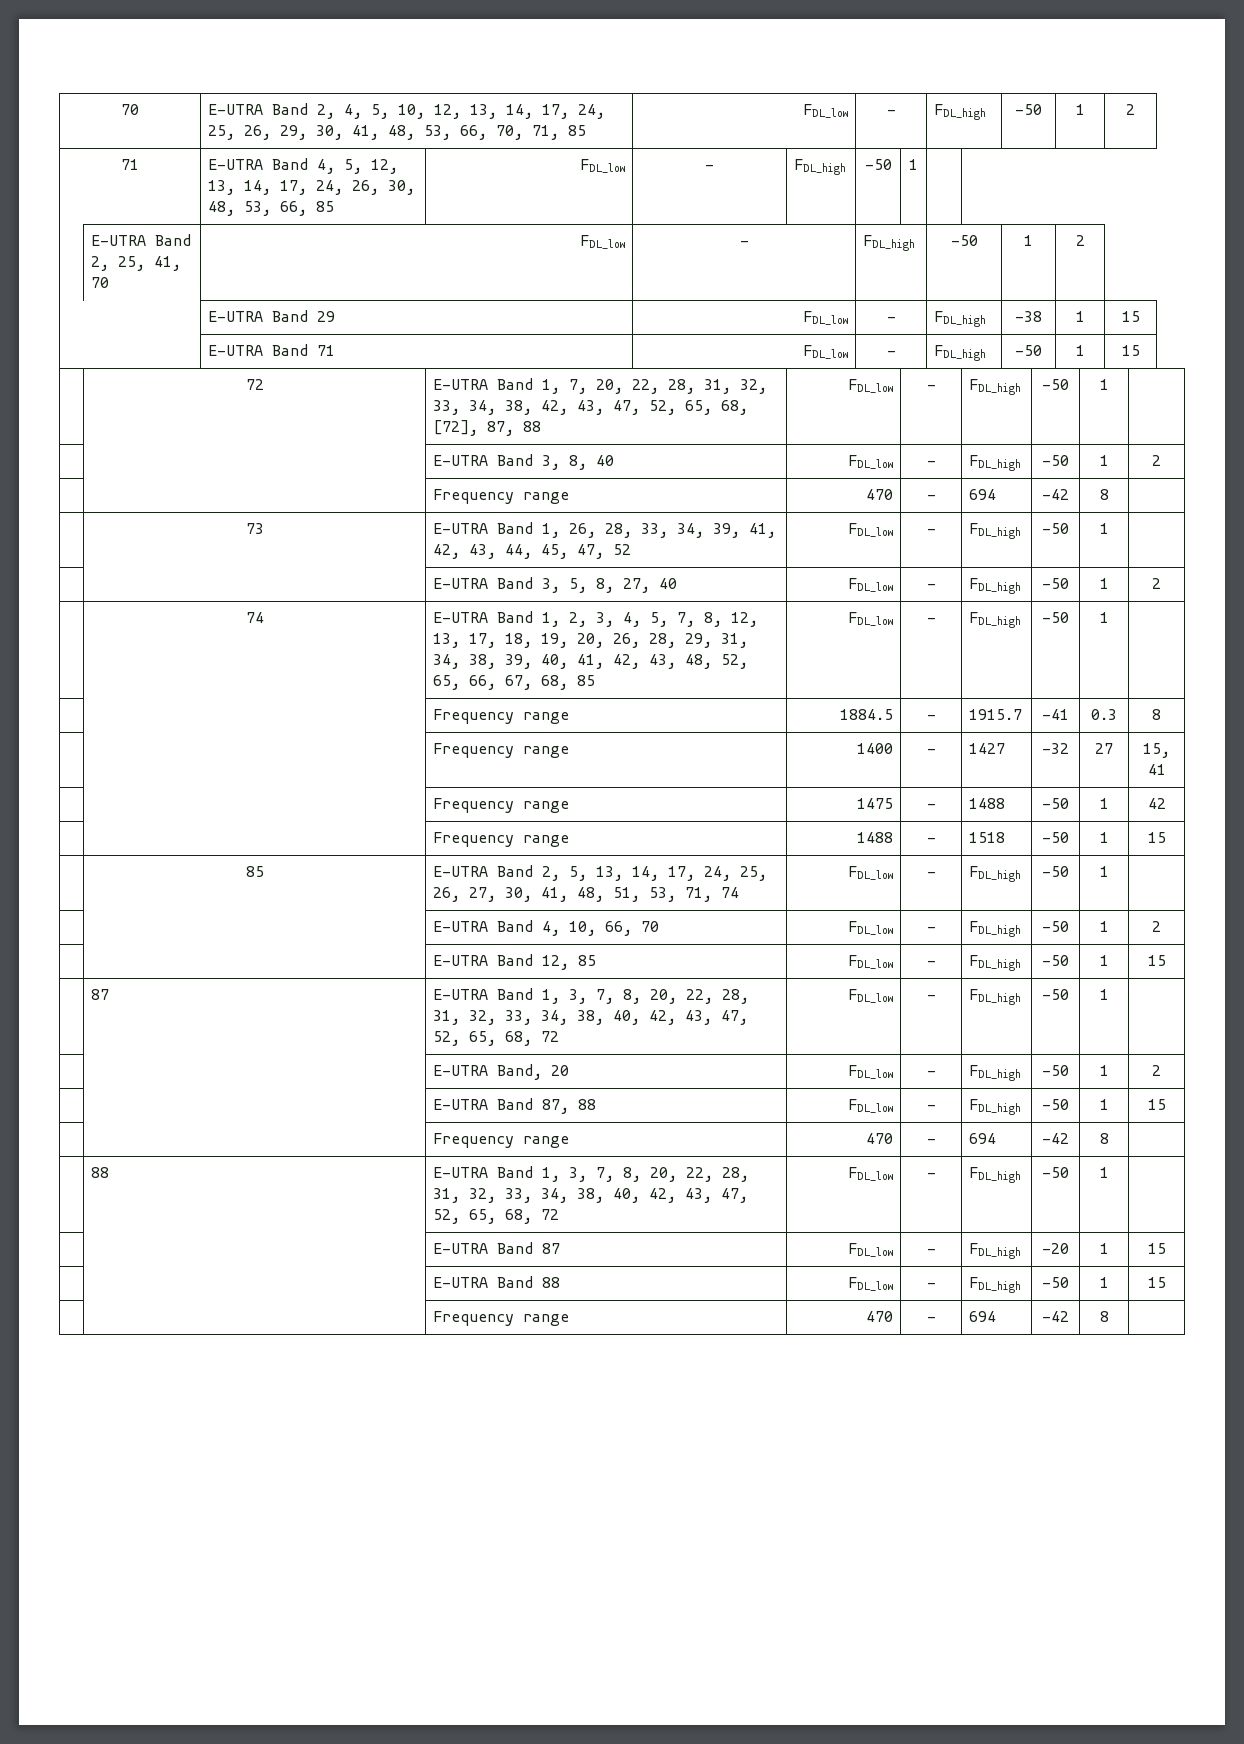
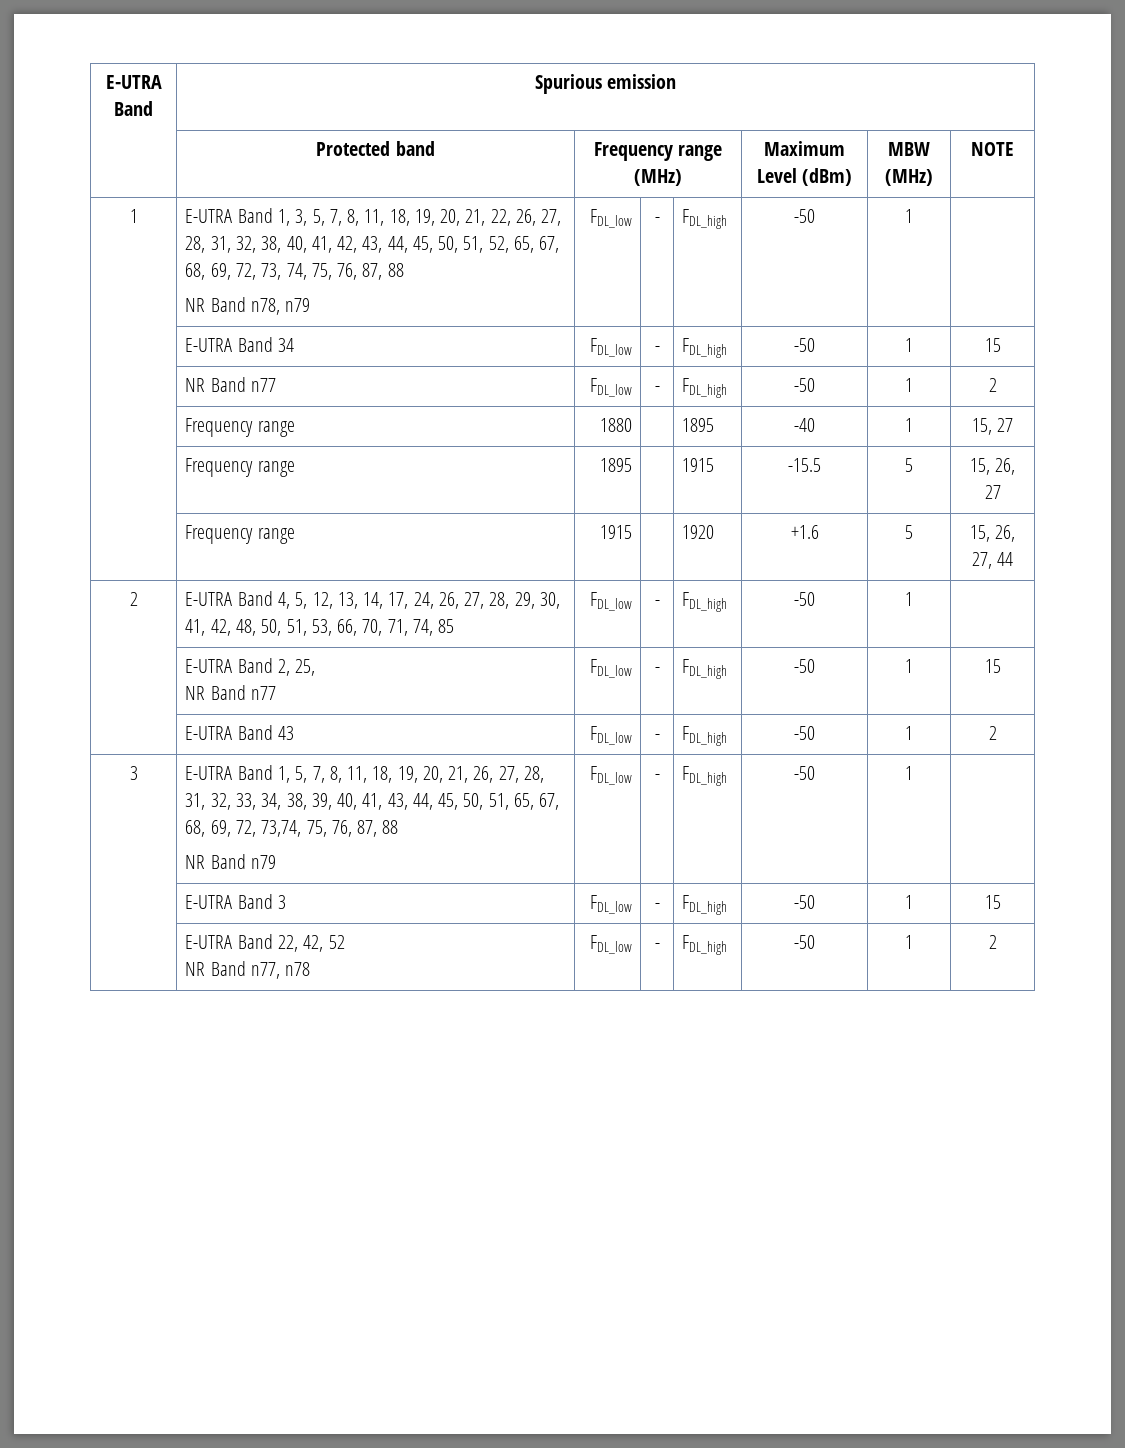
- 70 | E-UTRA Band 2, 4, 5, 10, 12, 13, 14, 17, 24, 25, 26, 29, 30, 41, 48, 53, 66, 70, 71, 85 | FDL_low | - | FDL_high | -50 | 1 | 2
- 71 | E-UTRA Band 4, 5, 12, 13, 14, 17, 24, 26, 30, 48, 53, 66, 85 | FDL_low | - | FDL_high | -50 | 1 |
+ E-UTRA Band | Spurious emission
+ | Protected band | Frequency range (MHz) | Maximum Level (dBm) | MBW (MHz) | NOTE
+ 1 | E-UTRA Band 1, 3, 5, 7, 8, 11, 18, 19, 20, 21, 22, 26, 27, 28, 31, 32, 38, 40, 41, 42, 43, 44, 45, 50, 51, 52, 65, 67, 68, 69, 72, 73, 74, 75, 76, 87, 88
+ NR Band n78, n79 | FDL_low | - | FDL_high | -50 | 1 |
+ | E-UTRA Band 34 | FDL_low | - | FDL_high | -50 | 1 | 15
+ | NR Band n77 | FDL_low | - | FDL_high | -50 | 1 | 2
+ | Frequency range | 1880 | | 1895 | -40 | 1 | 15, 27
+ | Frequency range | 1895 | | 1915 | -15.5 | 5 | 15, 26, 27
+ | Frequency range | 1915 | | 1920 | +1.6 | 5 | 15, 26, 27, 44
+ 2 | E-UTRA Band 4, 5, 12, 13, 14, 17, 24, 26, 27, 28, 29, 30, 41, 42, 48, 50, 51, 53, 66, 70, 71, 74, 85 | FDL_low | - | FDL_high | -50 | 1 |
- | E-UTRA Band 2, 25, 41, 70 | FDL_low | - | FDL_high | -50 | 1 | 2
- | E-UTRA Band 29 | FDL_low | - | FDL_high | -38 | 1 | 15
- | E-UTRA Band 71 | FDL_low | - | FDL_high | -50 | 1 | 15
- | 72 | E-UTRA Band 1, 7, 20, 22, 28, 31, 32, 33, 34, 38, 42, 43, 47, 52, 65, 68, [72], 87, 88 | FDL_low | - | FDL_high | -50 | 1 |
- | | E-UTRA Band 3, 8, 40 | FDL_low | - | FDL_high | -50 | 1 | 2
- | | Frequency range | 470 | - | 694 | -42 | 8 |
- | 73 | E-UTRA Band 1, 26, 28, 33, 34, 39, 41, 42, 43, 44, 45, 47, 52 | FDL_low | - | FDL_high | -50 | 1 |
- | | E-UTRA Band 3, 5, 8, 27, 40 | FDL_low | - | FDL_high | -50 | 1 | 2
- | 74 | E-UTRA Band 1, 2, 3, 4, 5, 7, 8, 12, 13, 17, 18, 19, 20, 26, 28, 29, 31, 34, 38, 39, 40, 41, 42, 43, 48, 52, 65, 66, 67, 68, 85 | FDL_low | - | FDL_high | -50 | 1 |
- | | Frequency range | 1884.5 | - | 1915.7 | -41 | 0.3 | 8
- | | Frequency range | 1400 | - | 1427 | -32 | 27 | 15, 41
- | | Frequency range | 1475 | - | 1488 | -50 | 1 | 42
- | | Frequency range | 1488 | - | 1518 | -50 | 1 | 15
- | 85 | E-UTRA Band 2, 5, 13, 14, 17, 24, 25, 26, 27, 30, 41, 48, 51, 53, 71, 74 | FDL_low | - | FDL_high | -50 | 1 |
- | | E-UTRA Band 4, 10, 66, 70 | FDL_low | - | FDL_high | -50 | 1 | 2
- | | E-UTRA Band 12, 85 | FDL_low | - | FDL_high | -50 | 1 | 15
- | 87 | E-UTRA Band 1, 3, 7, 8, 20, 22, 28, 31, 32, 33, 34, 38, 40, 42, 43, 47, 52, 65, 68, 72 | FDL_low | - | FDL_high | -50 | 1 |
- | | E-UTRA Band, 20 | FDL_low | - | FDL_high | -50 | 1 | 2
- | | E-UTRA Band 87, 88 | FDL_low | - | FDL_high | -50 | 1 | 15
- | | Frequency range | 470 | - | 694 | -42 | 8 |
- | 88 | E-UTRA Band 1, 3, 7, 8, 20, 22, 28, 31, 32, 33, 34, 38, 40, 42, 43, 47, 52, 65, 68, 72 | FDL_low | - | FDL_high | -50 | 1 |
- | | E-UTRA Band 87 | FDL_low | - | FDL_high | -20 | 1 | 15
- | | E-UTRA Band 88 | FDL_low | - | FDL_high | -50 | 1 | 15
- | | Frequency range | 470 | - | 694 | -42 | 8 |
+ | E-UTRA Band 2, 25,
+ NR Band n77 | FDL_low | - | FDL_high | -50 | 1 | 15
+ | E-UTRA Band 43 | FDL_low | - | FDL_high | -50 | 1 | 2
+ 3 | E-UTRA Band 1, 5, 7, 8, 11, 18, 19, 20, 21, 26, 27, 28, 31, 32, 33, 34, 38, 39, 40, 41, 43, 44, 45, 50, 51, 65, 67, 68, 69, 72, 73,74, 75, 76, 87, 88
+ NR Band n79 | FDL_low | - | FDL_high | -50 | 1 |
+ | E-UTRA Band 3 | FDL_low | - | FDL_high | -50 | 1 | 15
+ | E-UTRA Band 22, 42, 52
+ NR Band n77, n78 | FDL_low | - | FDL_high | -50 | 1 | 2

